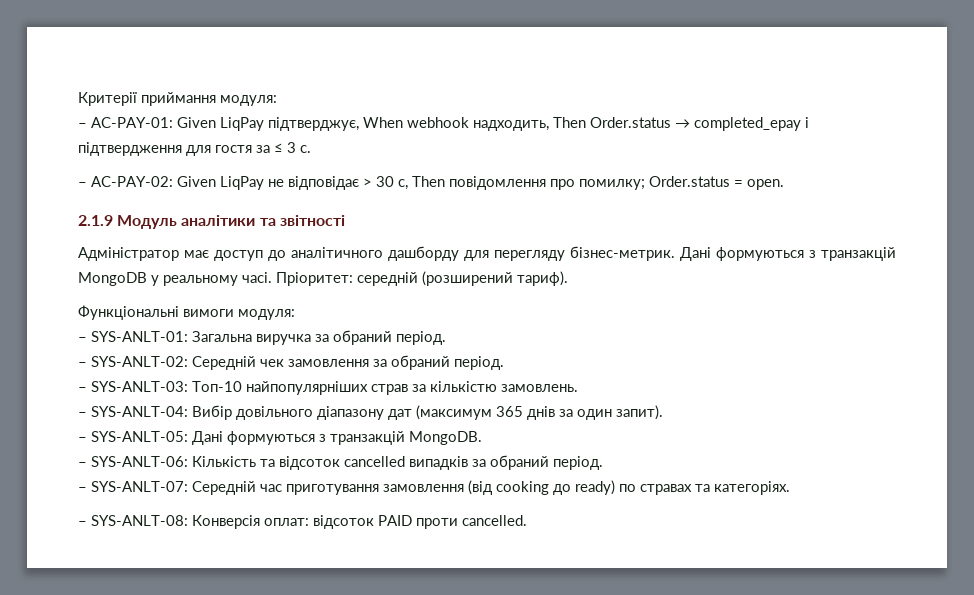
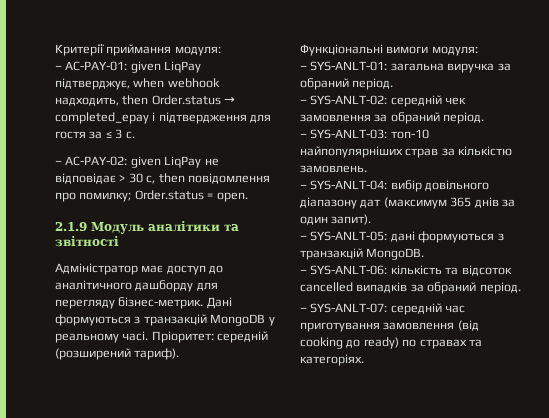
- – AC-PAY-01: Given LiqPay підтверджує, When webhook надходить, Then Order.status → completed_epay і підтвердження для гостя за ≤ 3 с.
+ – AC-PAY-01: given LiqPay підтверджує, when webhook надходить, then Order.status → completed_epay і підтвердження для гостя за ≤ 3 с.
- – AC-PAY-02: Given LiqPay не відповідає > 30 с, Then повідомлення про помилку; Order.status = open.
+ – AC-PAY-02: given LiqPay не відповідає > 30 с, then повідомлення про помилку; Order.status = open.
- – SYS-ANLT-01: Загальна виручка за обраний період.
+ – SYS-ANLT-01: загальна виручка за обраний період.
- – SYS-ANLT-02: Середній чек замовлення за обраний період.
+ – SYS-ANLT-02: середній чек замовлення за обраний період.
- – SYS-ANLT-03: Топ-10 найпопулярніших страв за кількістю замовлень.
+ – SYS-ANLT-03: топ-10 найпопулярніших страв за кількістю замовлень.
- – SYS-ANLT-04: Вибір довільного діапазону дат (максимум 365 днів за один запит).
+ – SYS-ANLT-04: вибір довільного діапазону дат (максимум 365 днів за один запит).
- – SYS-ANLT-05: Дані формуються з транзакцій MongoDB.
+ – SYS-ANLT-05: дані формуються з транзакцій MongoDB.
- – SYS-ANLT-06: Кількість та відсоток cancelled випадків за обраний період.
+ – SYS-ANLT-06: кількість та відсоток cancelled випадків за обраний період.
- – SYS-ANLT-07: Середній час приготування замовлення (від cooking до ready) по стравах та категоріях.
+ – SYS-ANLT-07: середній час приготування замовлення (від cooking до ready) по стравах та категоріях.
- – SYS-ANLT-08: Конверсія оплат: відсоток PAID проти cancelled.

